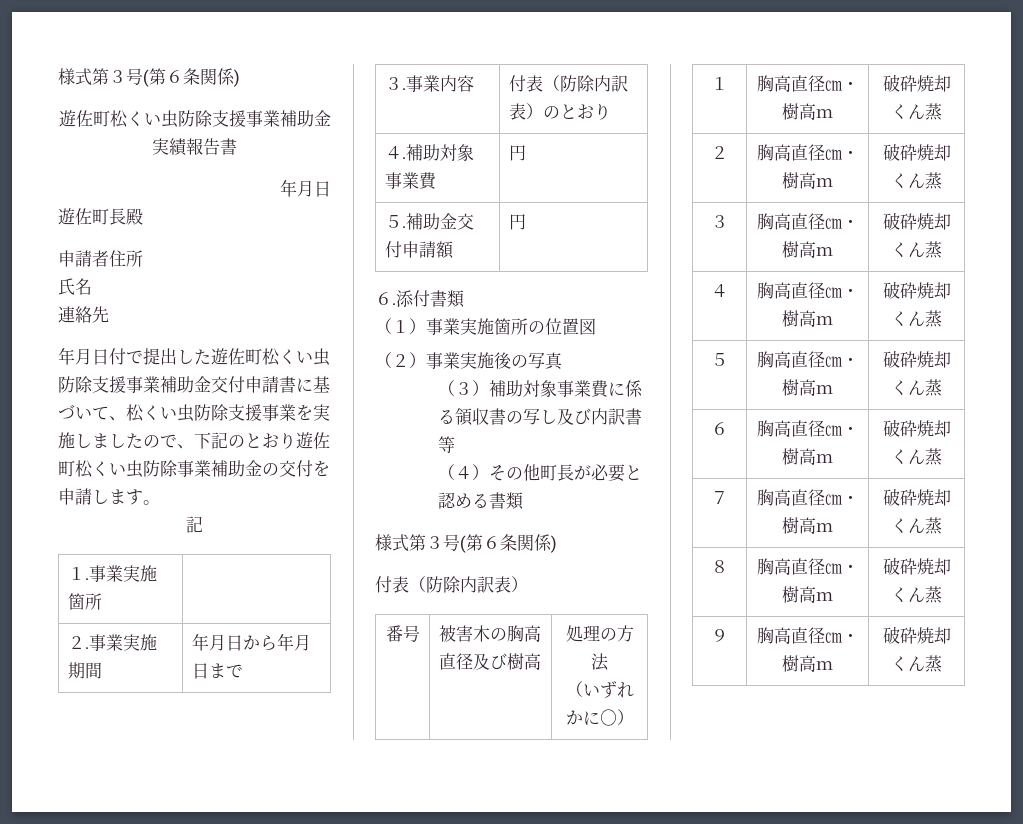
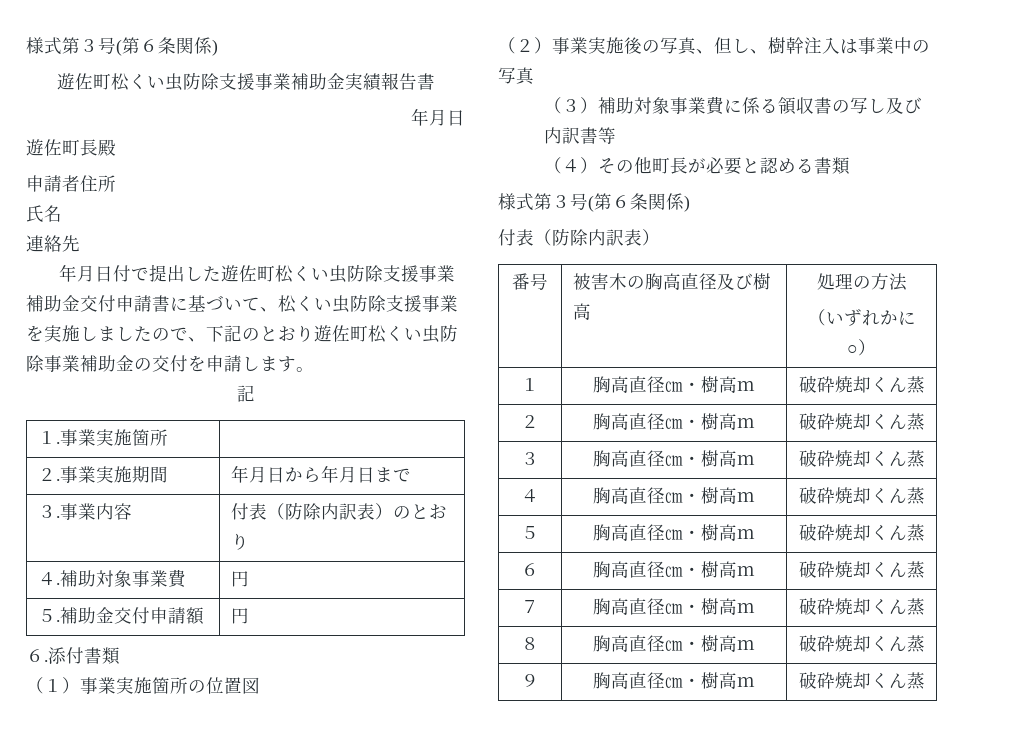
- （２）事業実施後の写真
+ （２）事業実施後の写真、但し、樹幹注入は事業中の写真

